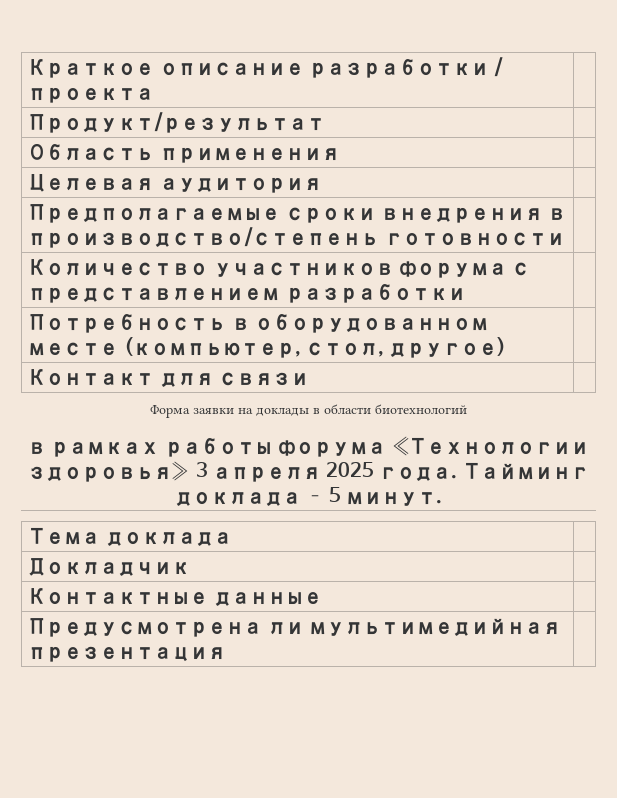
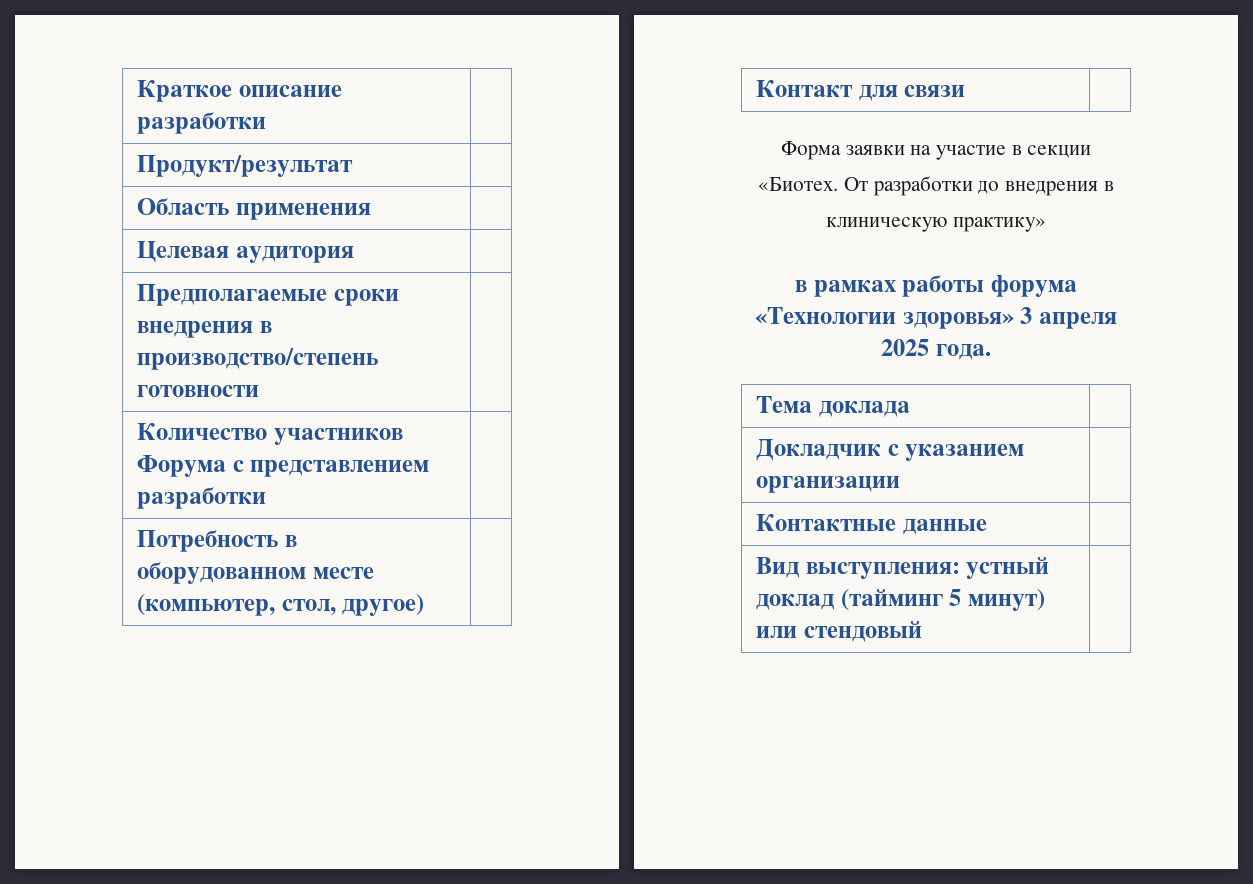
- Краткое описание разработки / проекта |
+ Краткое описание разработки |
- Количество участников форума с представлением разработки |
+ Количество участников Форума с представлением разработки |
- Форма заявки на доклады в области биотехнологий
+ Форма заявки на участие в секции «Биотех. От разработки до внедрения в клиническую практику»
- Тайминг доклада – 5 минут.
- Докладчик |
+ Докладчик с указанием организации |
- Предусмотрена ли мультимедийная презентация |
+ Вид выступления: устный доклад (тайминг 5 минут) или стендовый |

